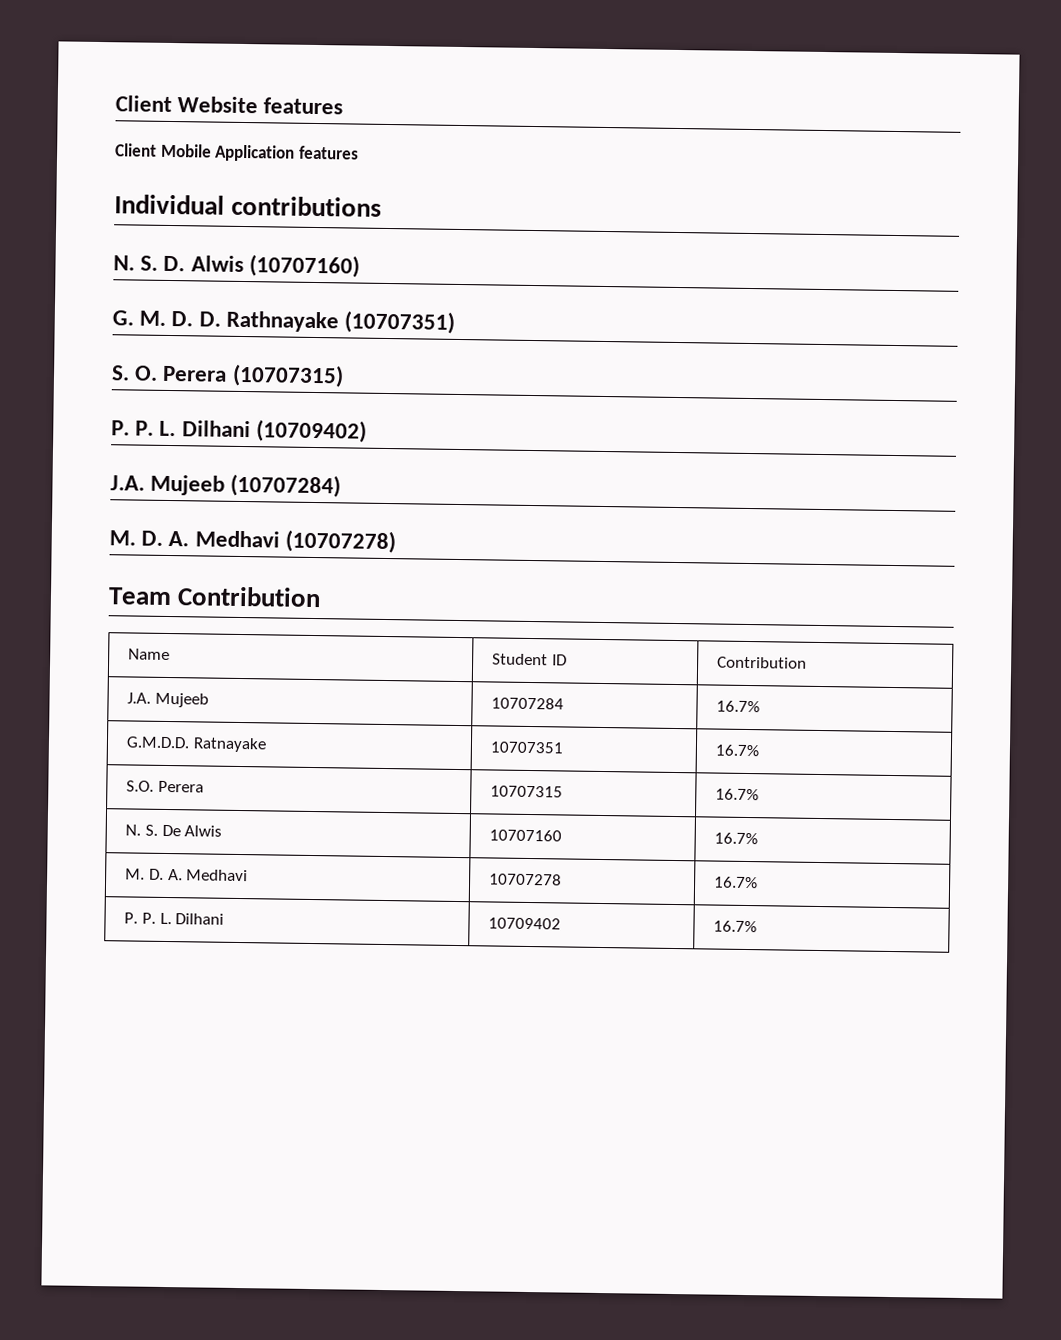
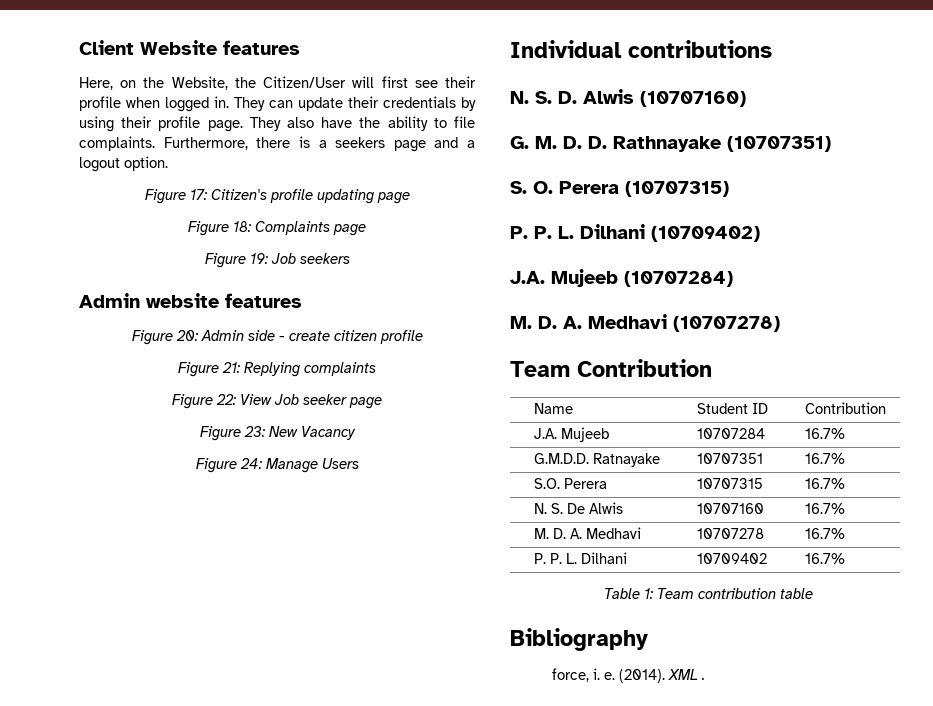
- Client Mobile Application features
+ Here, on the Website, the Citizen/User will first see their profile when logged in. They can update their credentials by using their profile page. They also have the ability to file complaints. Furthermore, there is a seekers page and a logout option.
+ Figure 17: Citizen's profile updating page
+ Figure 18: Complaints page
+ Figure 19: Job seekers
+ Admin website features
+ Figure 20: Admin side - create citizen profile
+ Figure 21: Replying complaints
+ Figure 22: View Job seeker page
+ Figure 23: New Vacancy
+ Figure 24: Manage Users
+ Table 1: Team contribution table
+ Bibliography
+ force, i. e. (2014). XML .

